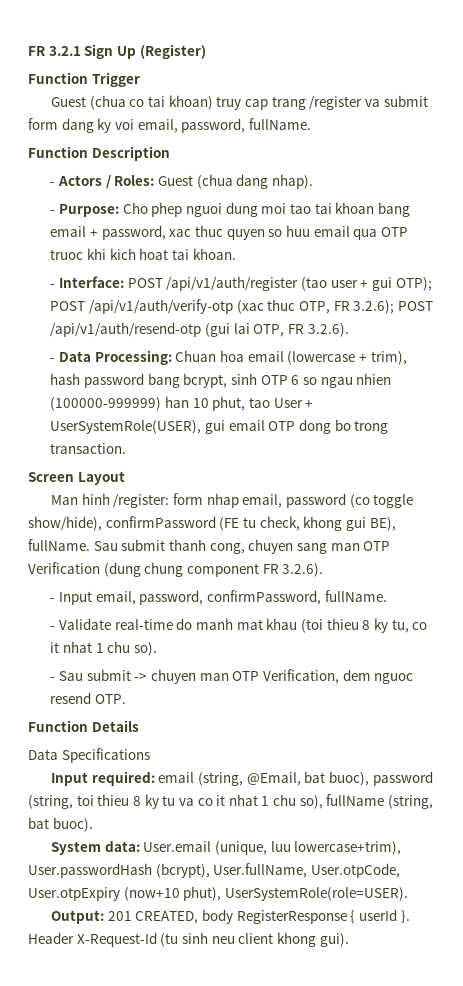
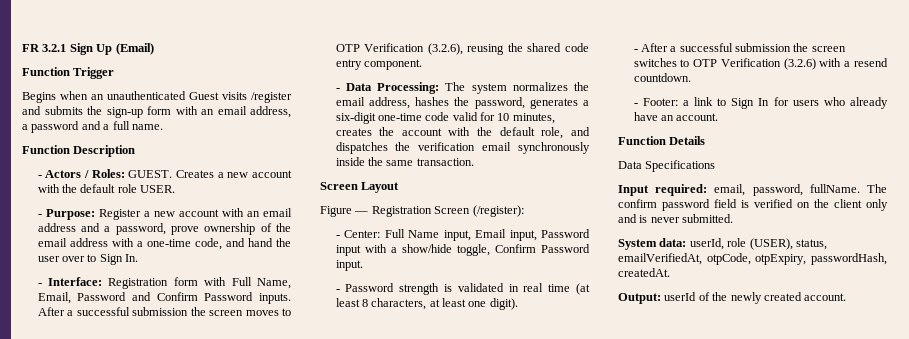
- FR 3.2.1 Sign Up (Register)
+ FR 3.2.1 Sign Up (Email)
- Guest (chua co tai khoan) truy cap trang /register va submit form dang ky voi email, password, fullName.
+ Begins when an unauthenticated Guest visits /register and submits the sign-up form with an email address, a password and a full name.
- - Actors / Roles: Guest (chua dang nhap).
- - Purpose: Cho phep nguoi dung moi tao tai khoan bang email + password, xac thuc quyen so huu email qua OTP truoc khi kich hoat tai khoan.
- - Interface: POST /api/v1/auth/register (tao user + gui OTP); POST /api/v1/auth/verify-otp (xac thuc OTP, FR 3.2.6); POST /api/v1/auth/resend-otp (gui lai OTP, FR 3.2.6).
- - Data Processing: Chuan hoa email (lowercase + trim), hash password bang bcrypt, sinh OTP 6 so ngau nhien (100000-999999) han 10 phut, tao User + UserSystemRole(USER), gui email OTP dong bo trong transaction.
+ - Actors / Roles: GUEST. Creates a new account with the default role USER.
+ - Purpose: Register a new account with an email address and a password, prove ownership of the email address with a one-time code, and hand the user over to Sign In.
+ - Interface: Registration form with Full Name, Email, Password and Confirm Password inputs. After a successful submission the screen moves to OTP Verification (3.2.6), reusing the shared code entry component.
+ - Data Processing: The system normalizes the email address, hashes the password, generates a six-digit one-time code valid for 10 minutes, creates the account with the default role, and dispatches the verification email synchronously inside the same transaction.
  Screen Layout
- Man hinh /register: form nhap email, password (co toggle show/hide), confirmPassword (FE tu check, khong gui BE), fullName. Sau submit thanh cong, chuyen sang man OTP Verification (dung chung component FR 3.2.6).
- - Input email, password, confirmPassword, fullName.
- - Validate real-time do manh mat khau (toi thieu 8 ky tu, co it nhat 1 chu so).
- - Sau submit -> chuyen man OTP Verification, dem nguoc resend OTP.
+ Figure — Registration Screen (/register):
+ - Center: Full Name input, Email input, Password input with a show/hide toggle, Confirm Password input.
+ - Password strength is validated in real time (at least 8 characters, at least one digit).
+ - After a successful submission the screen switches to OTP Verification (3.2.6) with a resend countdown.
+ - Footer: a link to Sign In for users who already have an account.
- Input required: email (string, @Email, bat buoc), password (string, toi thieu 8 ky tu va co it nhat 1 chu so), fullName (string, bat buoc).
- System data: User.email (unique, luu lowercase+trim), User.passwordHash (bcrypt), User.fullName, User.otpCode, User.otpExpiry (now+10 phut), UserSystemRole(role=USER).
- Output: 201 CREATED, body RegisterResponse { userId }. Header X-Request-Id (tu sinh neu client khong gui).
+ Input required: email, password, fullName. The confirm password field is verified on the client only and is never submitted.
+ System data: userId, role (USER), status, emailVerifiedAt, otpCode, otpExpiry, passwordHash, createdAt.
+ Output: userId of the newly created account.

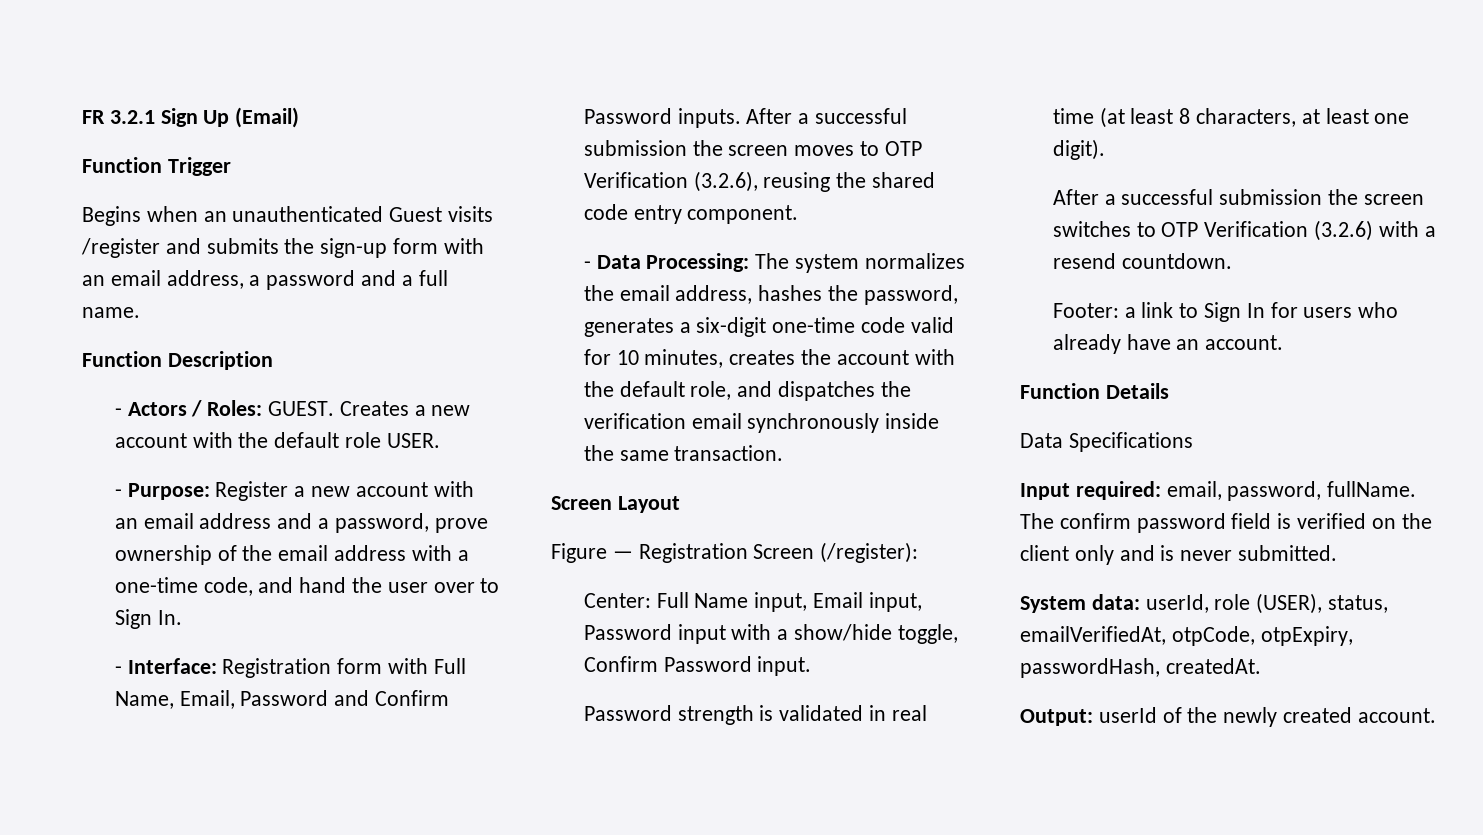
- - Center: Full Name input, Email input, Password input with a show/hide toggle, Confirm Password input.
+ Center: Full Name input, Email input, Password input with a show/hide toggle, Confirm Password input.
- - Password strength is validated in real time (at least 8 characters, at least one digit).
+ Password strength is validated in real time (at least 8 characters, at least one digit).
- - After a successful submission the screen switches to OTP Verification (3.2.6) with a resend countdown.
+ After a successful submission the screen switches to OTP Verification (3.2.6) with a resend countdown.
- - Footer: a link to Sign In for users who already have an account.
+ Footer: a link to Sign In for users who already have an account.

